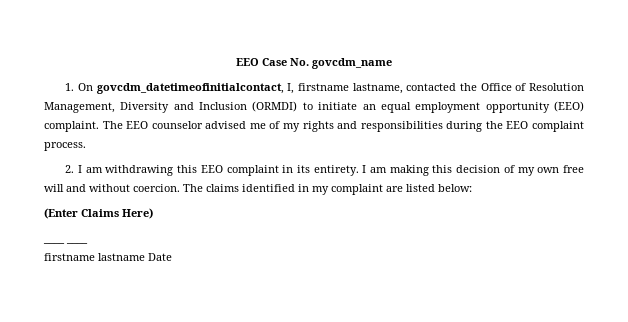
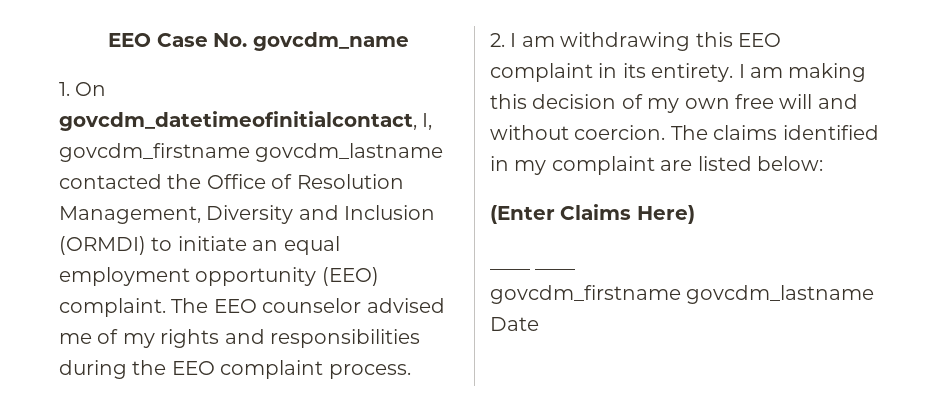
- 1. On govcdm_datetimeofinitialcontact, I, firstname lastname, contacted the Office of Resolution Management, Diversity and Inclusion (ORMDI) to initiate an equal employment opportunity (EEO) complaint.
+ 1. On govcdm_datetimeofinitialcontact, I, govcdm_firstname govcdm_lastname contacted the Office of Resolution Management, Diversity and Inclusion (ORMDI) to initiate an equal employment opportunity (EEO) complaint.
- firstname lastname Date
+ govcdm_firstname govcdm_lastname Date

